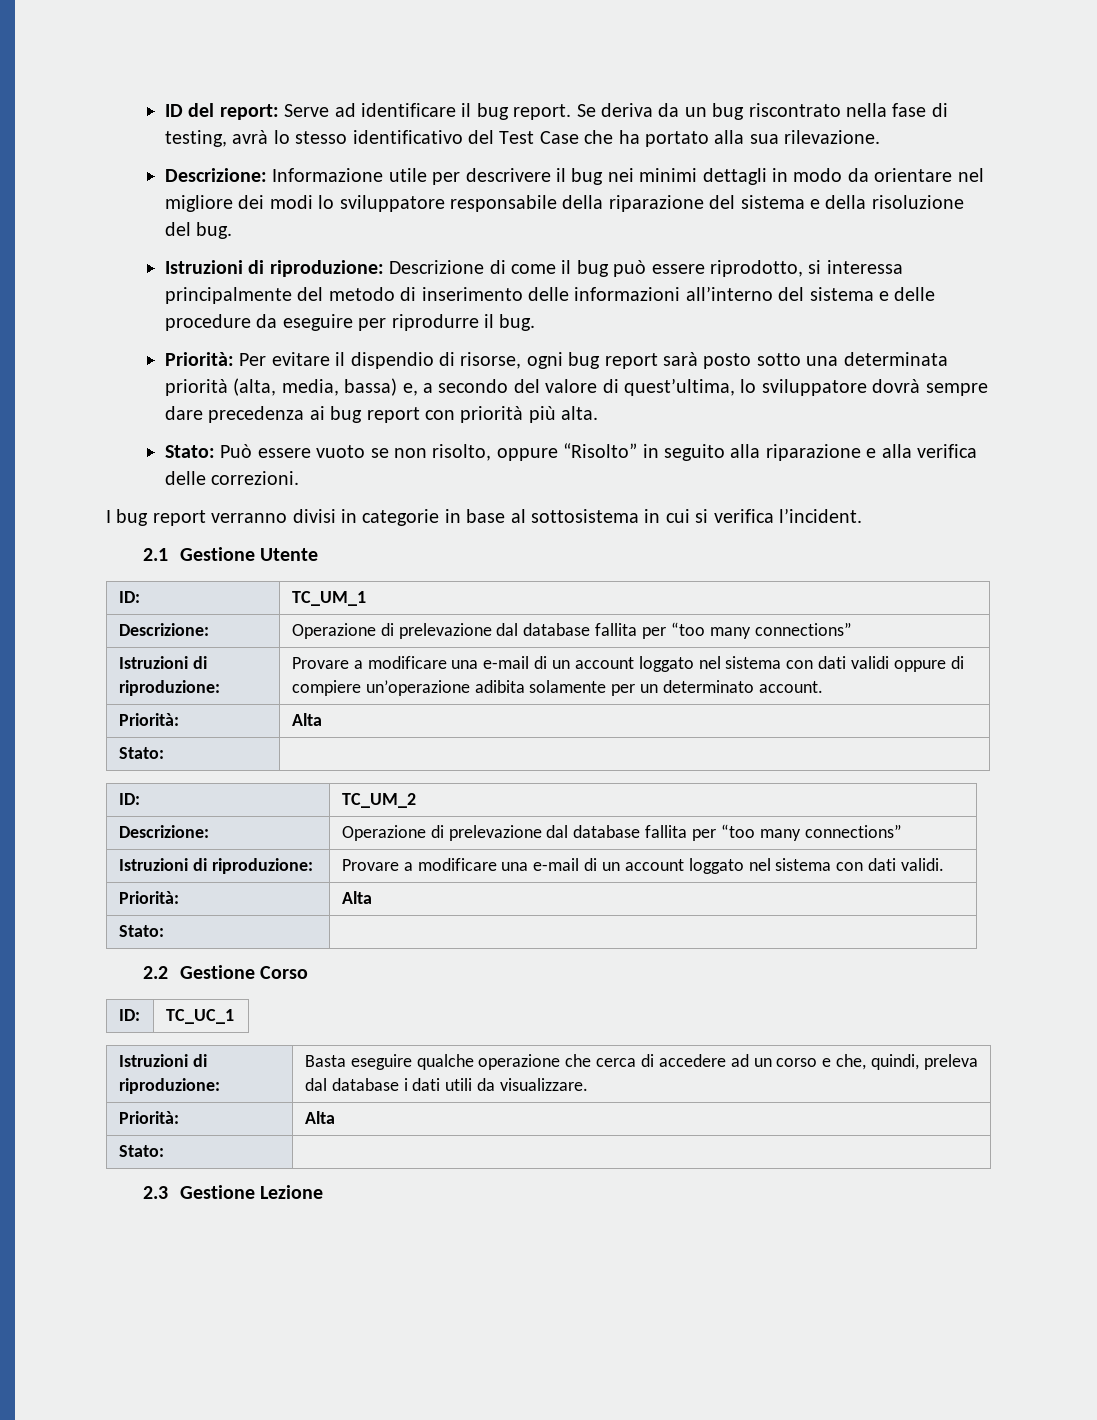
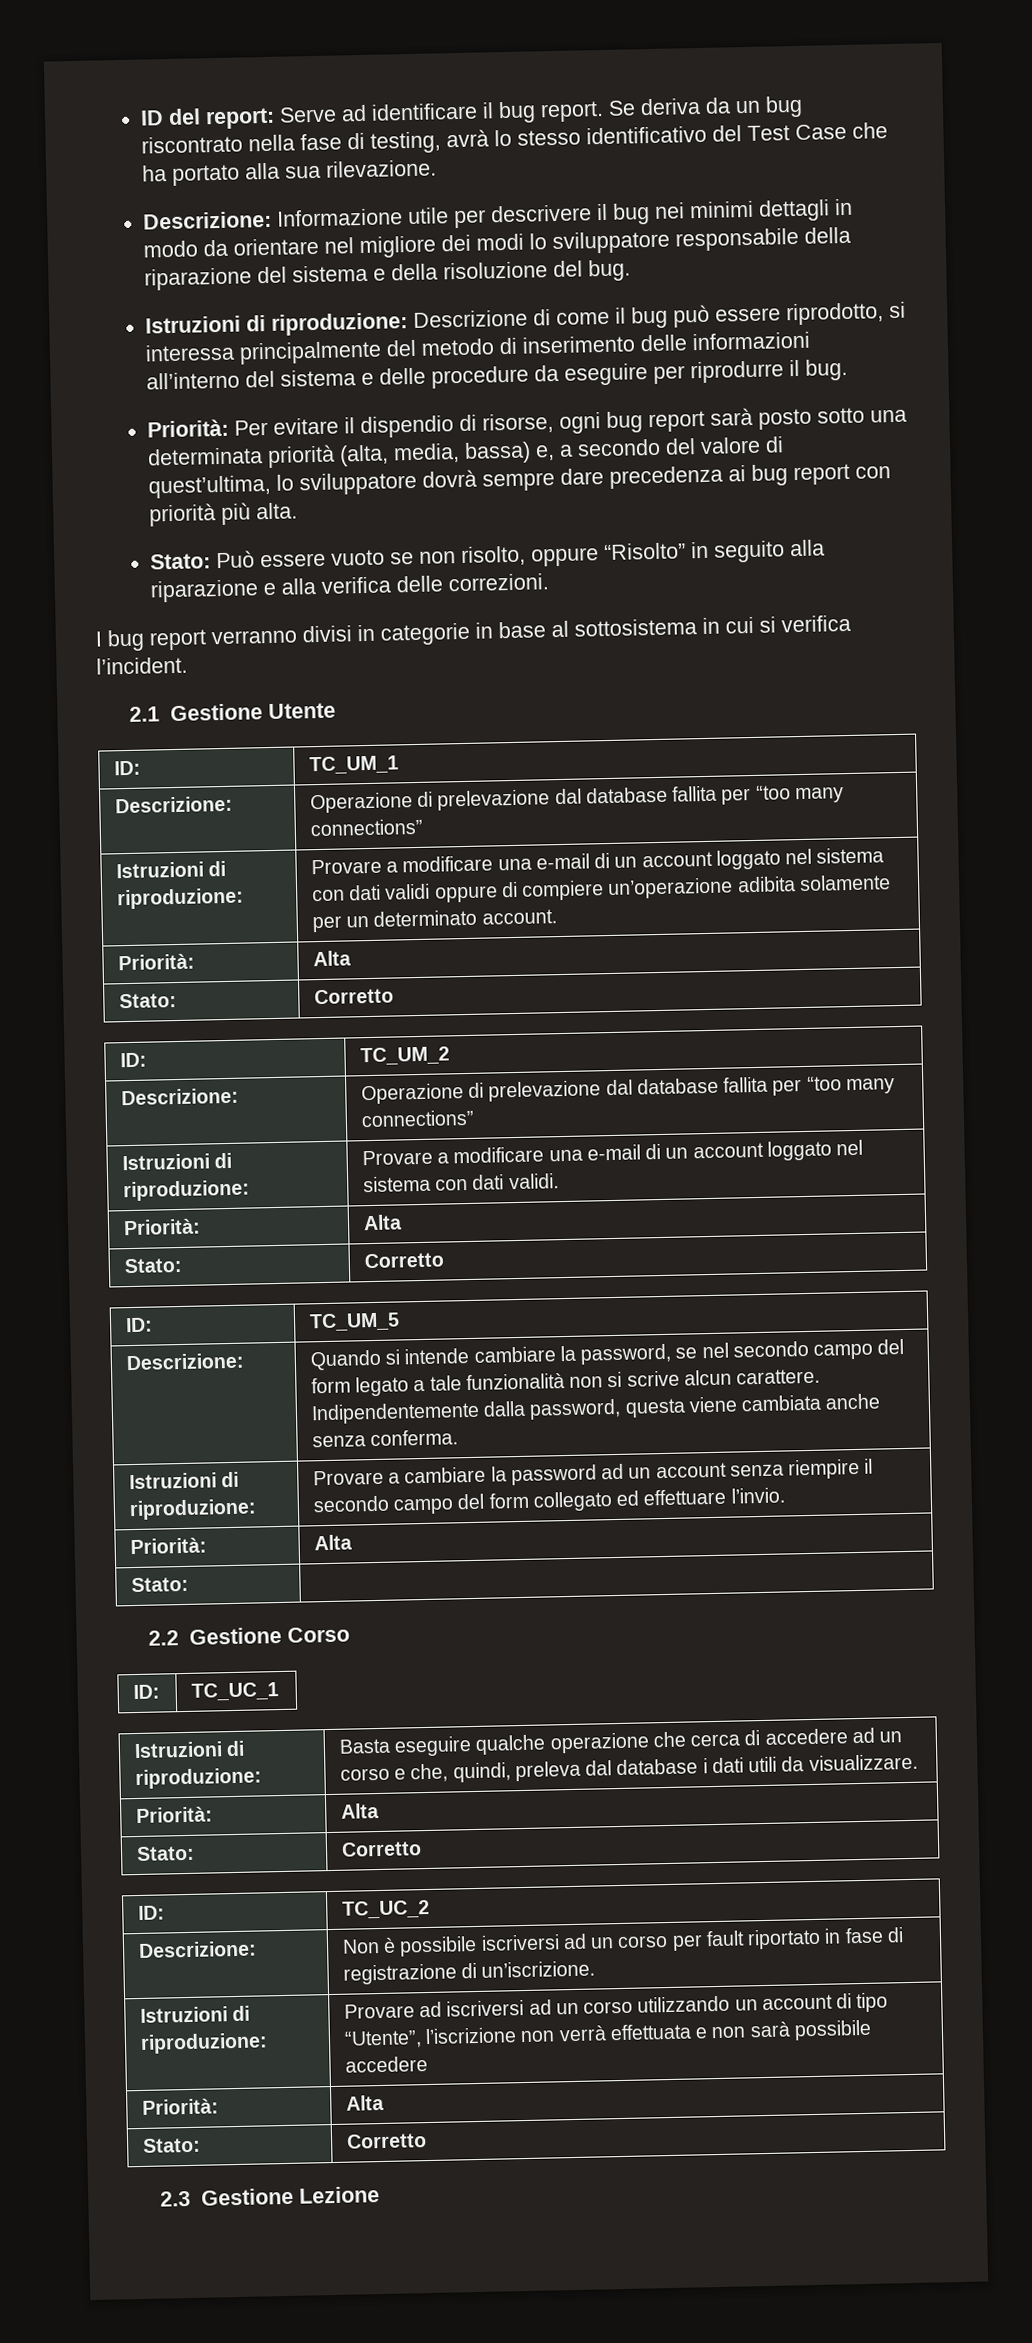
  Istruzioni di riproduzione: | Provare a modificare una e-mail di un account loggato nel sistema con dati validi oppure di compiere un’operazione adibita solamente per un determinato account.
  Priorità: | Alta
- Stato: |
+ Stato: | Corretto
  Istruzioni di riproduzione: | Provare a modificare una e-mail di un account loggato nel sistema con dati validi.
+ Priorità: | Alta
+ Stato: | Corretto
+ ID: | TC_UM_5
+ Descrizione: | Quando si intende cambiare la password, se nel secondo campo del form legato a tale funzionalità non si scrive alcun carattere. Indipendentemente dalla password, questa viene cambiata anche senza conferma.
+ Istruzioni di riproduzione: | Provare a cambiare la password ad un account senza riempire il secondo campo del form collegato ed effettuare l’invio.
  Istruzioni di riproduzione: | Basta eseguire qualche operazione che cerca di accedere ad un corso e che, quindi, preleva dal database i dati utili da visualizzare.
  Priorità: | Alta
- Stato: |
+ Stato: | Corretto
+ ID: | TC_UC_2
+ Descrizione: | Non è possibile iscriversi ad un corso per fault riportato in fase di registrazione di un’iscrizione.
+ Istruzioni di riproduzione: | Provare ad iscriversi ad un corso utilizzando un account di tipo “Utente”, l’iscrizione non verrà effettuata e non sarà possibile accedere
+ Priorità: | Alta
+ Stato: | Corretto

